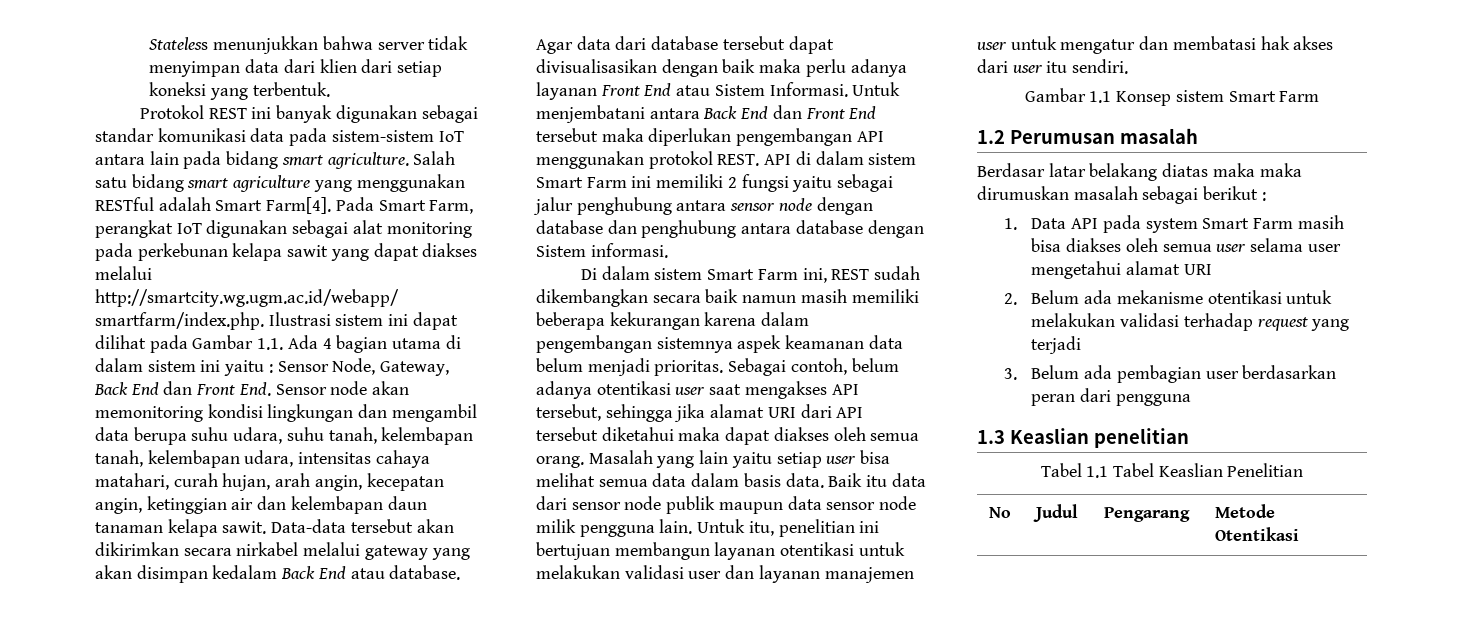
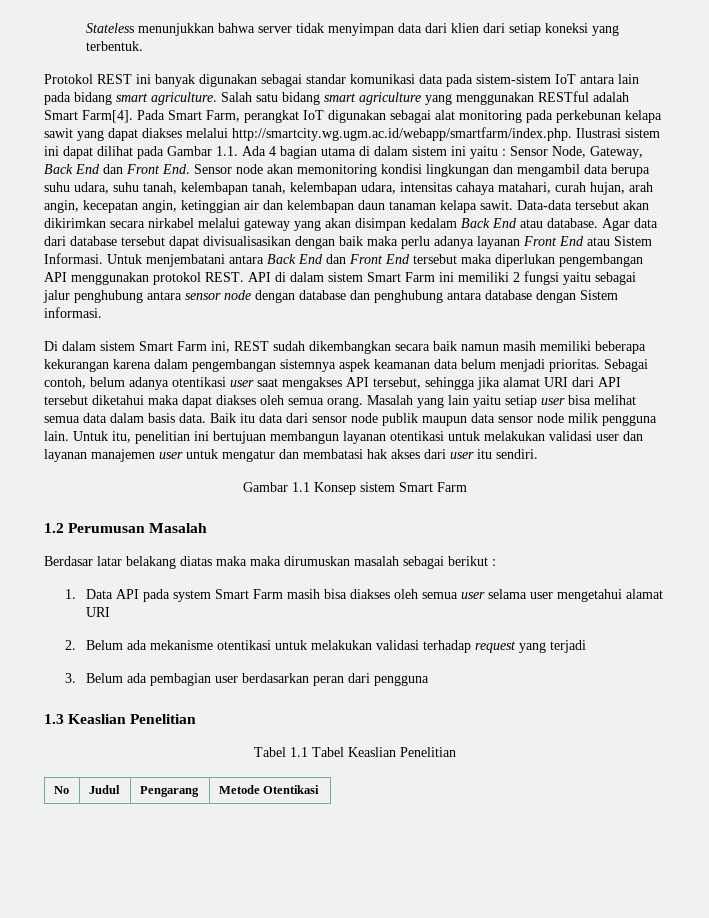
- 1.2 Perumusan masalah
+ 1.2 Perumusan Masalah
- 1.3 Keaslian penelitian
+ 1.3 Keaslian Penelitian

